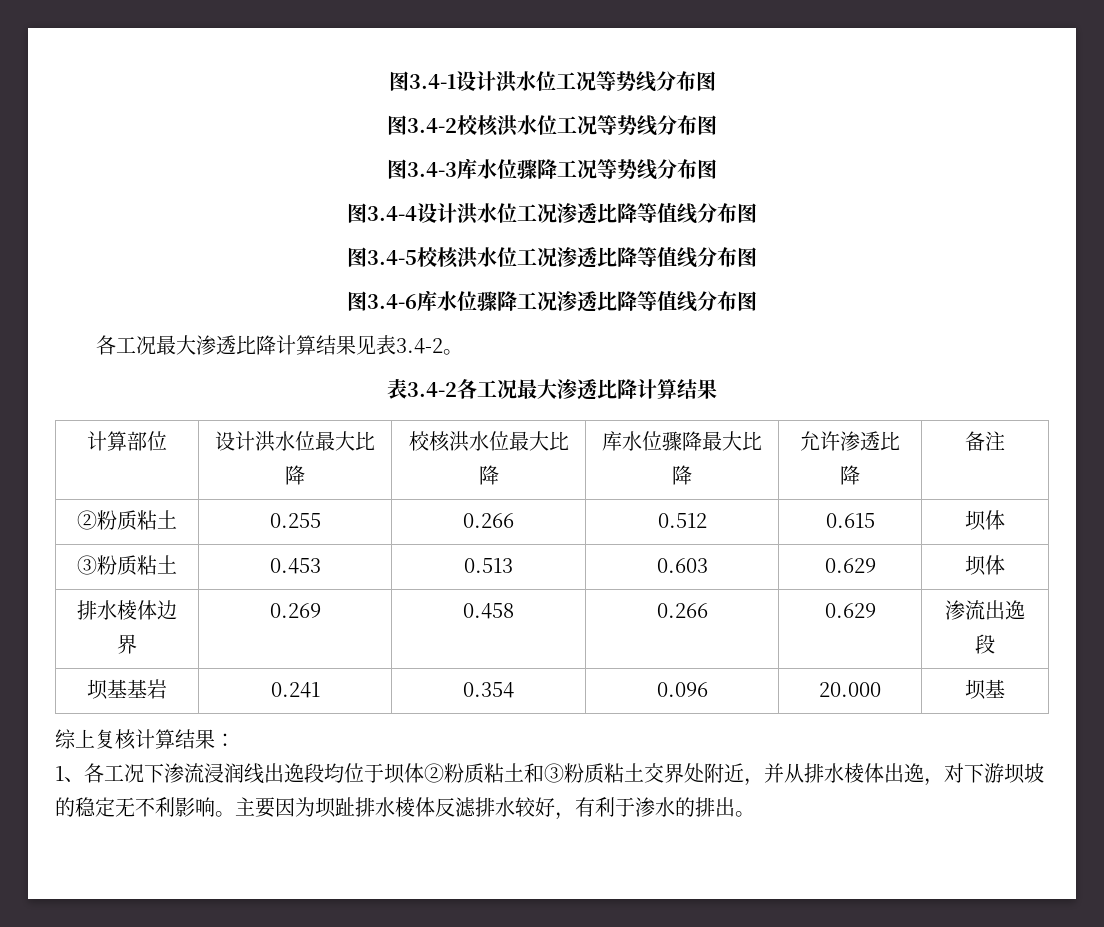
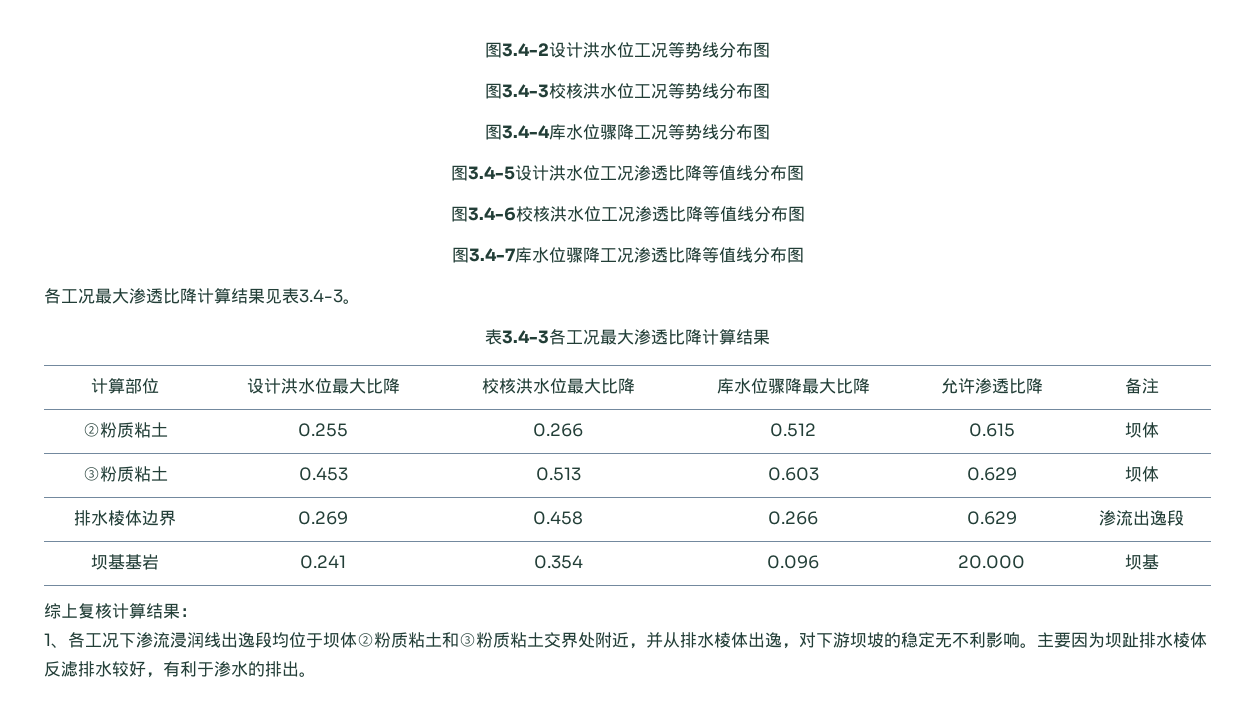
- 图3.4-1设计洪水位工况等势线分布图
+ 图3.4-2设计洪水位工况等势线分布图
- 图3.4-2校核洪水位工况等势线分布图
+ 图3.4-3校核洪水位工况等势线分布图
- 图3.4-3库水位骤降工况等势线分布图
+ 图3.4-4库水位骤降工况等势线分布图
- 图3.4-4设计洪水位工况渗透比降等值线分布图
+ 图3.4-5设计洪水位工况渗透比降等值线分布图
- 图3.4-5校核洪水位工况渗透比降等值线分布图
+ 图3.4-6校核洪水位工况渗透比降等值线分布图
- 图3.4-6库水位骤降工况渗透比降等值线分布图
+ 图3.4-7库水位骤降工况渗透比降等值线分布图
- 各工况最大渗透比降计算结果见表3.4-2。
+ 各工况最大渗透比降计算结果见表3.4-3。
- 表3.4-2各工况最大渗透比降计算结果
+ 表3.4-3各工况最大渗透比降计算结果

